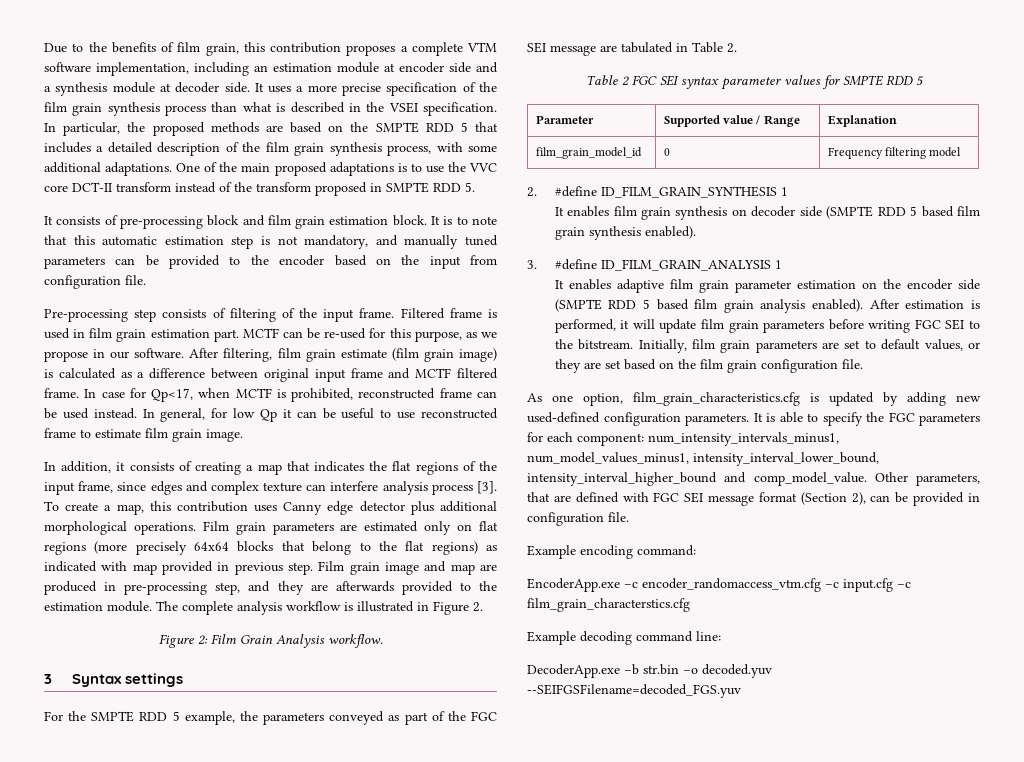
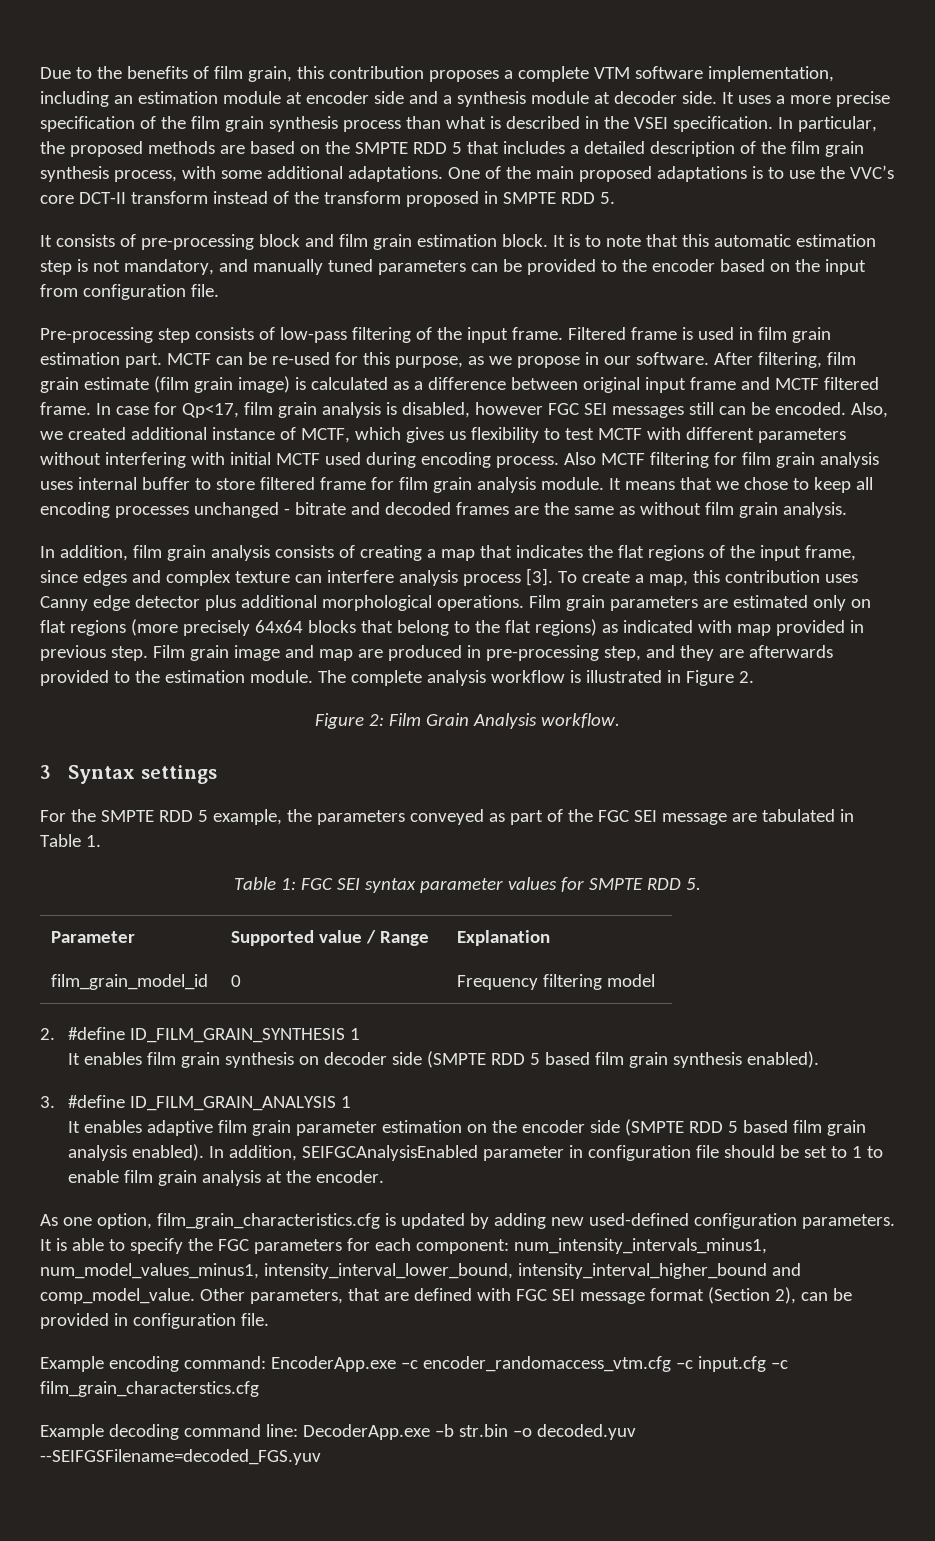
- One of the main proposed adaptations is to use the VVC core DCT-II transform instead of the transform proposed in SMPTE RDD 5.
+ One of the main proposed adaptations is to use the VVC’s core DCT-II transform instead of the transform proposed in SMPTE RDD 5.
- Pre-processing step consists of filtering of the input frame.
+ Pre-processing step consists of low-pass filtering of the input frame.
- In case for Qp<17, when MCTF is prohibited, reconstructed frame can be used instead. In general, for low Qp it can be useful to use reconstructed frame to estimate film grain image.
- In addition, it consists of creating a map that indicates the flat regions of the input frame, since edges and complex texture can interfere analysis process [3].
+ In case for Qp<17, film grain analysis is disabled, however FGC SEI messages still can be encoded. Also, we created additional instance of MCTF, which gives us flexibility to test MCTF with different parameters without interfering with initial MCTF used during encoding process. Also MCTF filtering for film grain analysis uses internal buffer to store filtered frame for film grain analysis module. It means that we chose to keep all encoding processes unchanged - bitrate and decoded frames are the same as without film grain analysis.
+ In addition, film grain analysis consists of creating a map that indicates the flat regions of the input frame, since edges and complex texture can interfere analysis process [3].
- For the SMPTE RDD 5 example, the parameters conveyed as part of the FGC SEI message are tabulated in Table 2.
- Table 2 FGC SEI syntax parameter values for SMPTE RDD 5
+ For the SMPTE RDD 5 example, the parameters conveyed as part of the FGC SEI message are tabulated in Table 1.
+ Table 1: FGC SEI syntax parameter values for SMPTE RDD 5.
- After estimation is performed, it will update film grain parameters before writing FGC SEI to the bitstream. Initially, film grain parameters are set to default values, or they are set based on the film grain configuration file.
+ In addition, SEIFGCAnalysisEnabled parameter in configuration file should be set to 1 to enable film grain analysis at the encoder.
- Example encoding command:
- EncoderApp.exe –c encoder_randomaccess_vtm.cfg –c input.cfg –c film_grain_characterstics.cfg
+ Example encoding command: EncoderApp.exe –c encoder_randomaccess_vtm.cfg –c input.cfg –c film_grain_characterstics.cfg
- Example decoding command line:
- DecoderApp.exe –b str.bin –o decoded.yuv --SEIFGSFilename=decoded_FGS.yuv
+ Example decoding command line: DecoderApp.exe –b str.bin –o decoded.yuv --SEIFGSFilename=decoded_FGS.yuv

